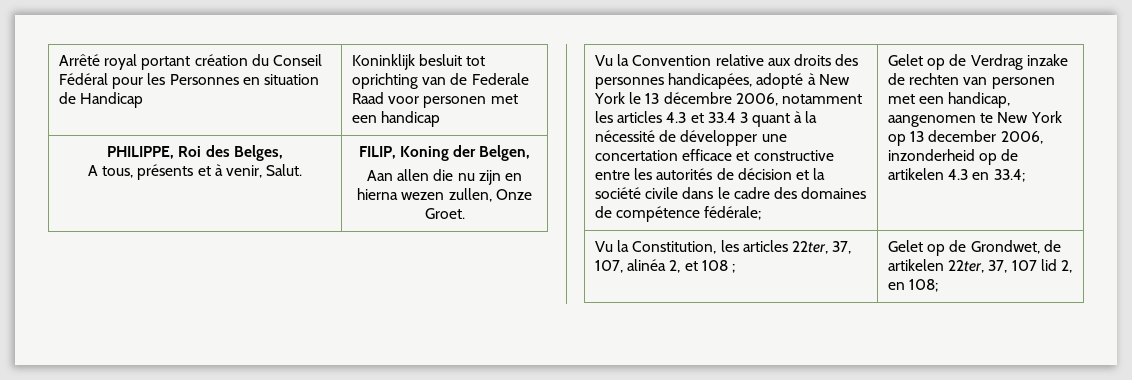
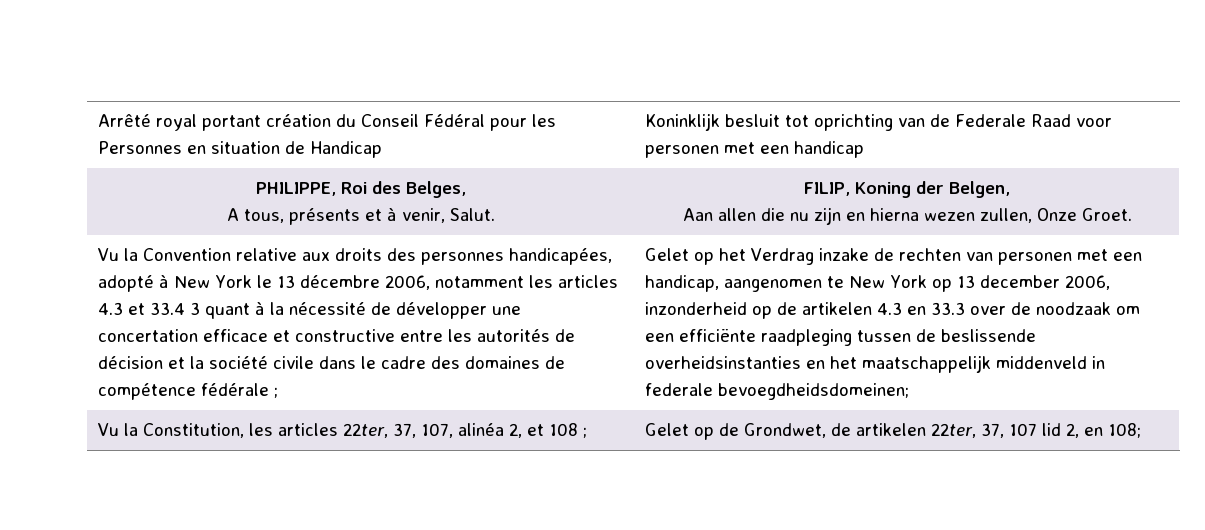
- Vu la Convention relative aux droits des personnes handicapées, adopté à New York le 13 décembre 2006, notamment les articles 4.3 et 33.4 3 quant à la nécessité de développer une concertation efficace et constructive entre les autorités de décision et la société civile dans le cadre des domaines de compétence fédérale; | Gelet op de Verdrag inzake de rechten van personen met een handicap, aangenomen te New York op 13 december 2006, inzonderheid op de artikelen 4.3 en 33.4;
+ Vu la Convention relative aux droits des personnes handicapées, adopté à New York le 13 décembre 2006, notamment les articles 4.3 et 33.4 3 quant à la nécessité de développer une concertation efficace et constructive entre les autorités de décision et la société civile dans le cadre des domaines de compétence fédérale ; | Gelet op het Verdrag inzake de rechten van personen met een handicap, aangenomen te New York op 13 december 2006, inzonderheid op de artikelen 4.3 en 33.3 over de noodzaak om een efficiënte raadpleging tussen de beslissende overheidsinstanties en het maatschappelijk middenveld in federale bevoegdheidsdomeinen;

